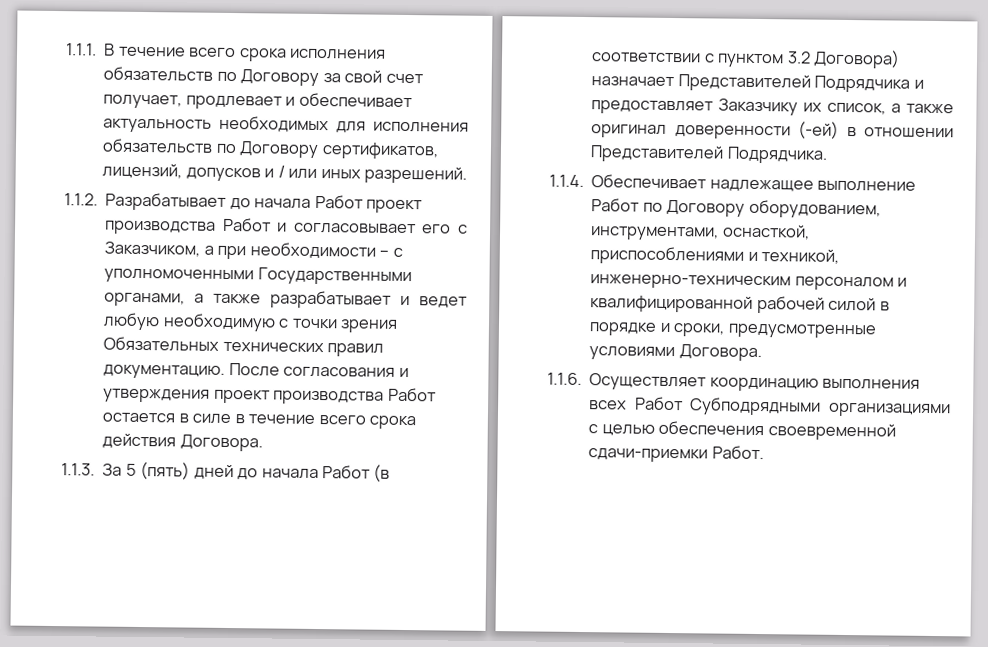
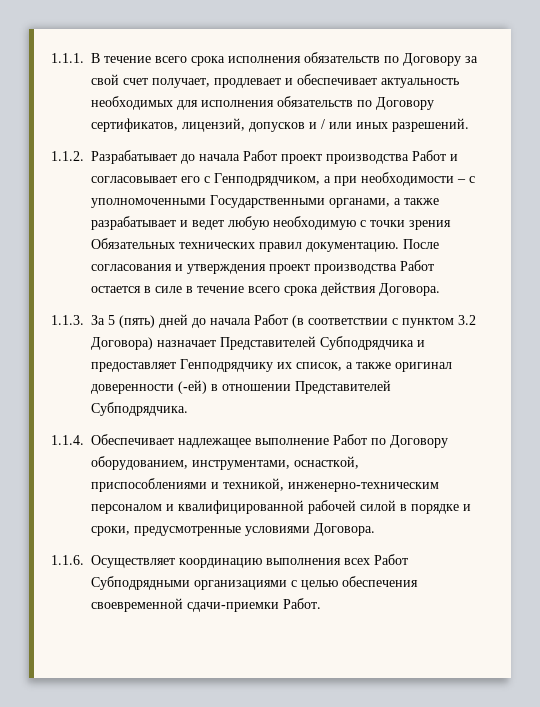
- 1.1.2. Разрабатывает до начала Работ проект производства Работ и согласовывает его с Заказчиком, а при необходимости – с уполномоченными Государственными органами, а также разрабатывает и ведет любую необходимую с точки зрения Обязательных технических правил документацию.
+ 1.1.2. Разрабатывает до начала Работ проект производства Работ и согласовывает его с Генподрядчиком, а при необходимости – с уполномоченными Государственными органами, а также разрабатывает и ведет любую необходимую с точки зрения Обязательных технических правил документацию.
- 1.1.3. За 5 (пять) дней до начала Работ (в соответствии с пунктом 3.2 Договора) назначает Представителей Подрядчика и предоставляет Заказчику их список, а также оригинал доверенности (-ей) в отношении Представителей Подрядчика.
+ 1.1.3. За 5 (пять) дней до начала Работ (в соответствии с пунктом 3.2 Договора) назначает Представителей Субподрядчика и предоставляет Генподрядчику их список, а также оригинал доверенности (-ей) в отношении Представителей Субподрядчика.

